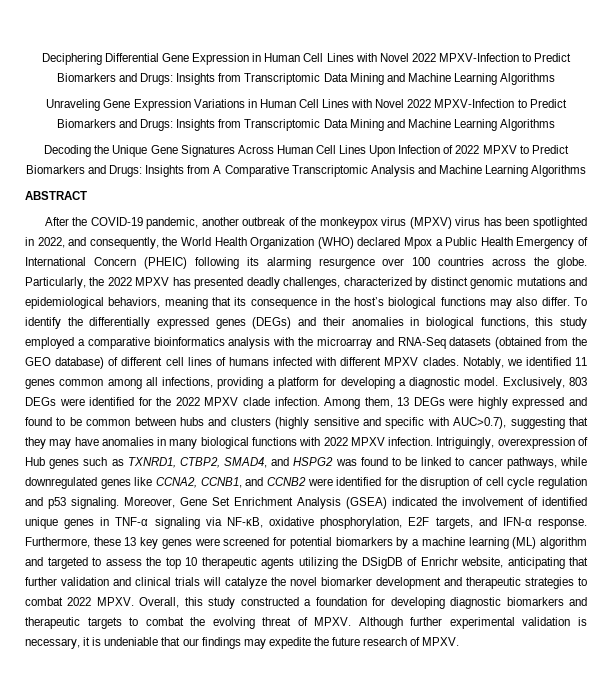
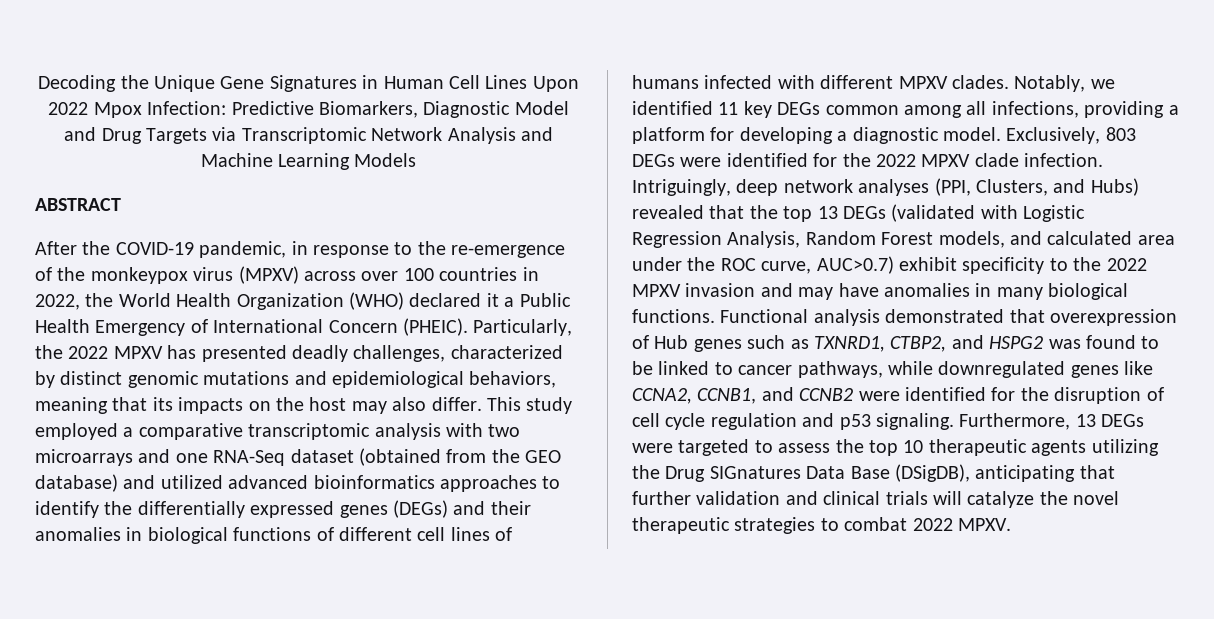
- Deciphering Differential Gene Expression in Human Cell Lines with Novel 2022 MPXV-Infection to Predict Biomarkers and Drugs: Insights from Transcriptomic Data Mining and Machine Learning Algorithms
- Unraveling Gene Expression Variations in Human Cell Lines with Novel 2022 MPXV-Infection to Predict Biomarkers and Drugs: Insights from Transcriptomic Data Mining and Machine Learning Algorithms
- Decoding the Unique Gene Signatures Across Human Cell Lines Upon Infection of 2022 MPXV to Predict Biomarkers and Drugs: Insights from A Comparative Transcriptomic Analysis and Machine Learning Algorithms
+ Decoding the Unique Gene Signatures in Human Cell Lines Upon 2022 Mpox Infection: Predictive Biomarkers, Diagnostic Model and Drug Targets via Transcriptomic Network Analysis and Machine Learning Models
- After the COVID-19 pandemic, another outbreak of the monkeypox virus (MPXV) virus has been spotlighted in 2022, and consequently, the World Health Organization (WHO) declared Mpox a Public Health Emergency of International Concern (PHEIC) following its alarming resurgence over 100 countries across the globe.
+ After the COVID-19 pandemic, in response to the re-emergence of the monkeypox virus (MPXV) across over 100 countries in 2022, the World Health Organization (WHO) declared it a Public Health Emergency of International Concern (PHEIC).
- Particularly, the 2022 MPXV has presented deadly challenges, characterized by distinct genomic mutations and epidemiological behaviors, meaning that its consequence in the host’s biological functions may also differ. To identify the differentially expressed genes (DEGs) and their anomalies in biological functions, this study employed a comparative bioinformatics analysis with the microarray and RNA-Seq datasets (obtained from the GEO database) of different cell lines of humans infected with different MPXV clades.
+ Particularly, the 2022 MPXV has presented deadly challenges, characterized by distinct genomic mutations and epidemiological behaviors, meaning that its impacts on the host may also differ. This study employed a comparative transcriptomic analysis with two microarrays and one RNA-Seq dataset (obtained from the GEO database) and utilized advanced bioinformatics approaches to identify the differentially expressed genes (DEGs) and their anomalies in biological functions of different cell lines of humans infected with different MPXV clades.
- Notably, we identified 11 genes common among all infections, providing a platform for developing a diagnostic model.
+ Notably, we identified 11 key DEGs common among all infections, providing a platform for developing a diagnostic model.
- Among them, 13 DEGs were highly expressed and found to be common between hubs and clusters (highly sensitive and specific with AUC>0.7), suggesting that they may have anomalies in many biological functions with 2022 MPXV infection. Intriguingly, overexpression of Hub genes such as TXNRD1, CTBP2, SMAD4, and HSPG2 was found to be linked to cancer pathways, while downregulated genes like CCNA2, CCNB1, and CCNB2 were identified for the disruption of cell cycle regulation and p53 signaling.
+ Intriguingly, deep network analyses (PPI, Clusters, and Hubs) revealed that the top 13 DEGs (validated with Logistic Regression Analysis, Random Forest models, and calculated area under the ROC curve, AUC>0.7) exhibit specificity to the 2022 MPXV invasion and may have anomalies in many biological functions. Functional analysis demonstrated that overexpression of Hub genes such as TXNRD1, CTBP2, and HSPG2 was found to be linked to cancer pathways, while downregulated genes like CCNA2, CCNB1, and CCNB2 were identified for the disruption of cell cycle regulation and p53 signaling.
- Moreover, Gene Set Enrichment Analysis (GSEA) indicated the involvement of identified unique genes in TNF-α signaling via NF-κB, oxidative phosphorylation, E2F targets, and IFN-α response. Furthermore, these 13 key genes were screened for potential biomarkers by a machine learning (ML) algorithm and targeted to assess the top 10 therapeutic agents utilizing the DSigDB of Enrichr website, anticipating that further validation and clinical trials will catalyze the novel biomarker development and therapeutic strategies to combat 2022 MPXV. Overall, this study constructed a foundation for developing diagnostic biomarkers and therapeutic targets to combat the evolving threat of MPXV. Although further experimental validation is necessary, it is undeniable that our findings may expedite the future research of MPXV.
+ Furthermore, 13 DEGs were targeted to assess the top 10 therapeutic agents utilizing the Drug SIGnatures Data Base (DSigDB), anticipating that further validation and clinical trials will catalyze the novel therapeutic strategies to combat 2022 MPXV.

